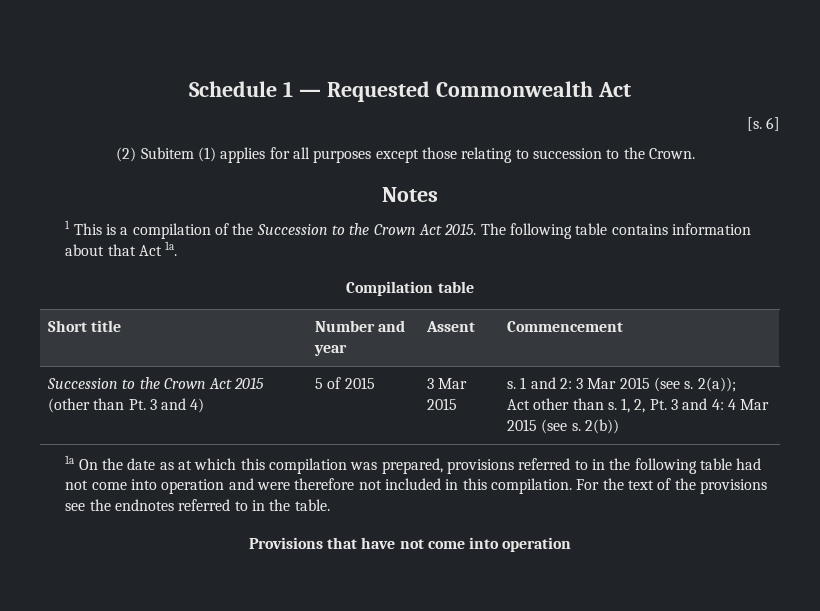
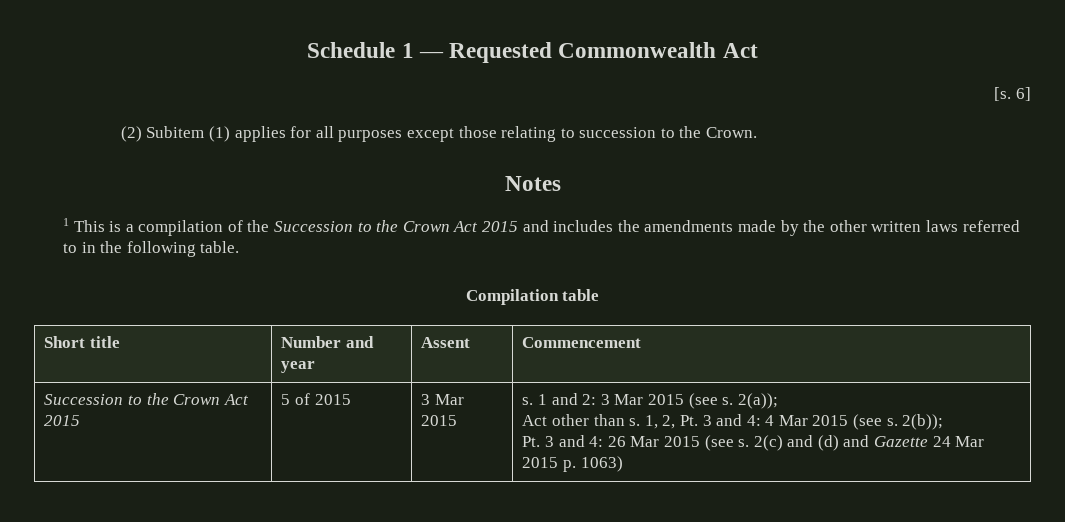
- 1 This is a compilation of the Succession to the Crown Act 2015. The following table contains information about that Act 1a.
+ 1 This is a compilation of the Succession to the Crown Act 2015 and includes the amendments made by the other written laws referred to in the following table.
  Short title | Number and year | Assent | Commencement
- Succession to the Crown Act 2015 (other than Pt. 3 and 4)
+ Succession to the Crown Act 2015
- 2(b))
- 1a On the date as at which this compilation was prepared, provisions referred to in the following table had not come into operation and were therefore not included in this compilation. For the text of the provisions see the endnotes referred to in the table.
- Provisions that have not come into operation
+ 2(b));
+ Pt. 3 and 4: 26 Mar 2015 (see s. 2(c) and (d) and Gazette 24 Mar 2015 p. 1063)

